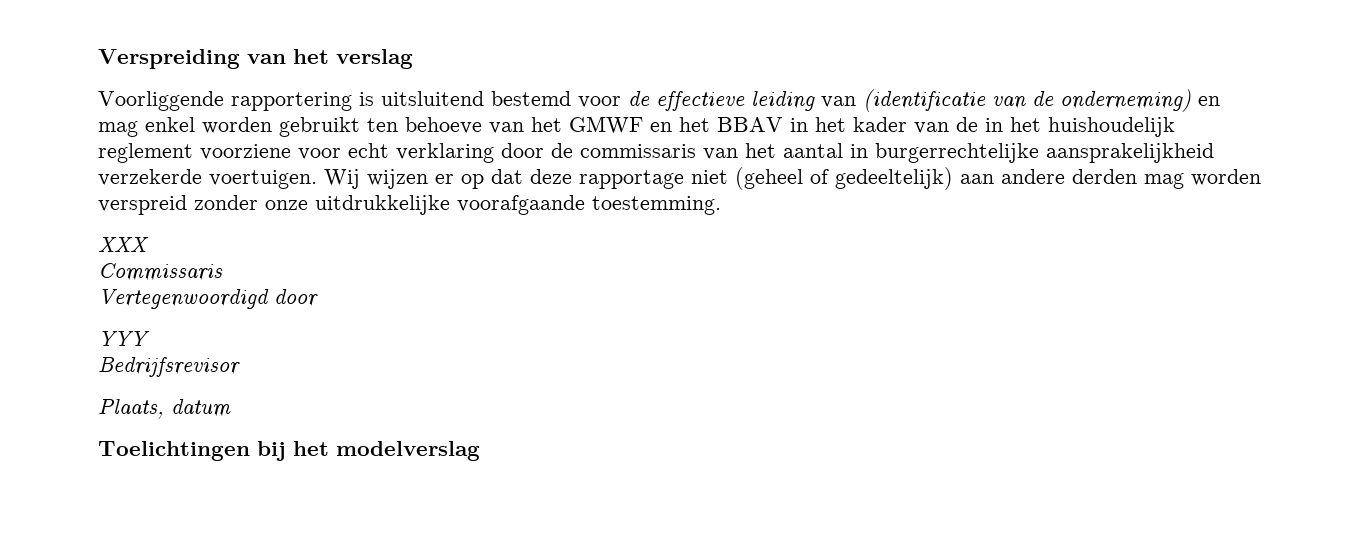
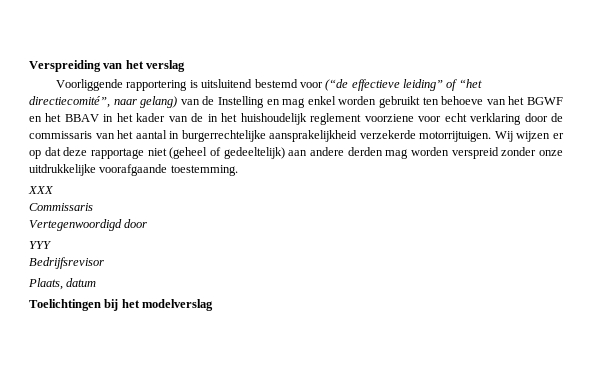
- Voorliggende rapportering is uitsluitend bestemd voor de effectieve leiding van (identificatie van de onderneming) en mag enkel worden gebruikt ten behoeve van het GMWF en het BBAV in het kader van de in het huishoudelijk reglement voorziene voor echt verklaring door de commissaris van het aantal in burgerrechtelijke aansprakelijkheid verzekerde voertuigen.
+ Voorliggende rapportering is uitsluitend bestemd voor (“de effectieve leiding” of “het directiecomité”, naar gelang) van de Instelling en mag enkel worden gebruikt ten behoeve van het BGWF en het BBAV in het kader van de in het huishoudelijk reglement voorziene voor echt verklaring door de commissaris van het aantal in burgerrechtelijke aansprakelijkheid verzekerde motorrijtuigen.

